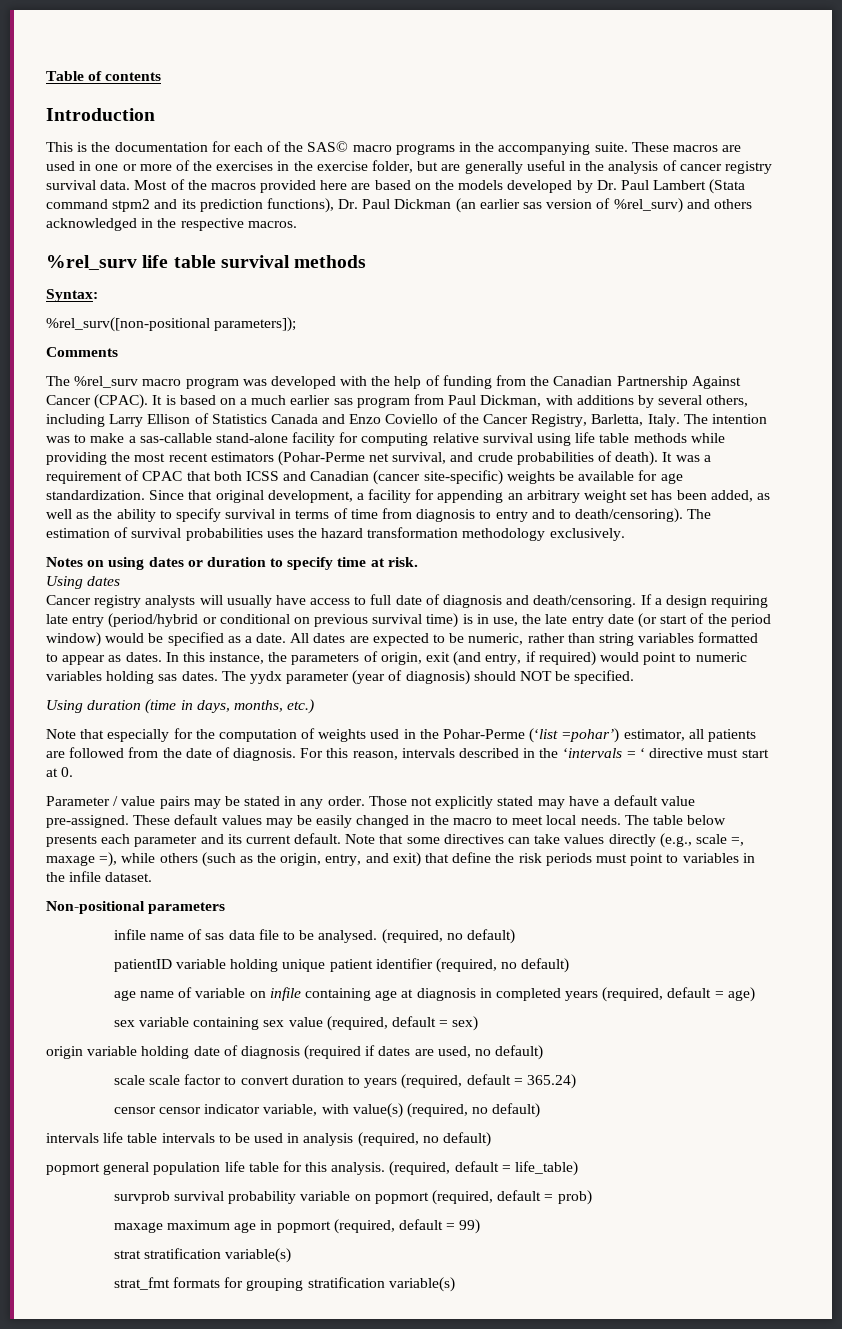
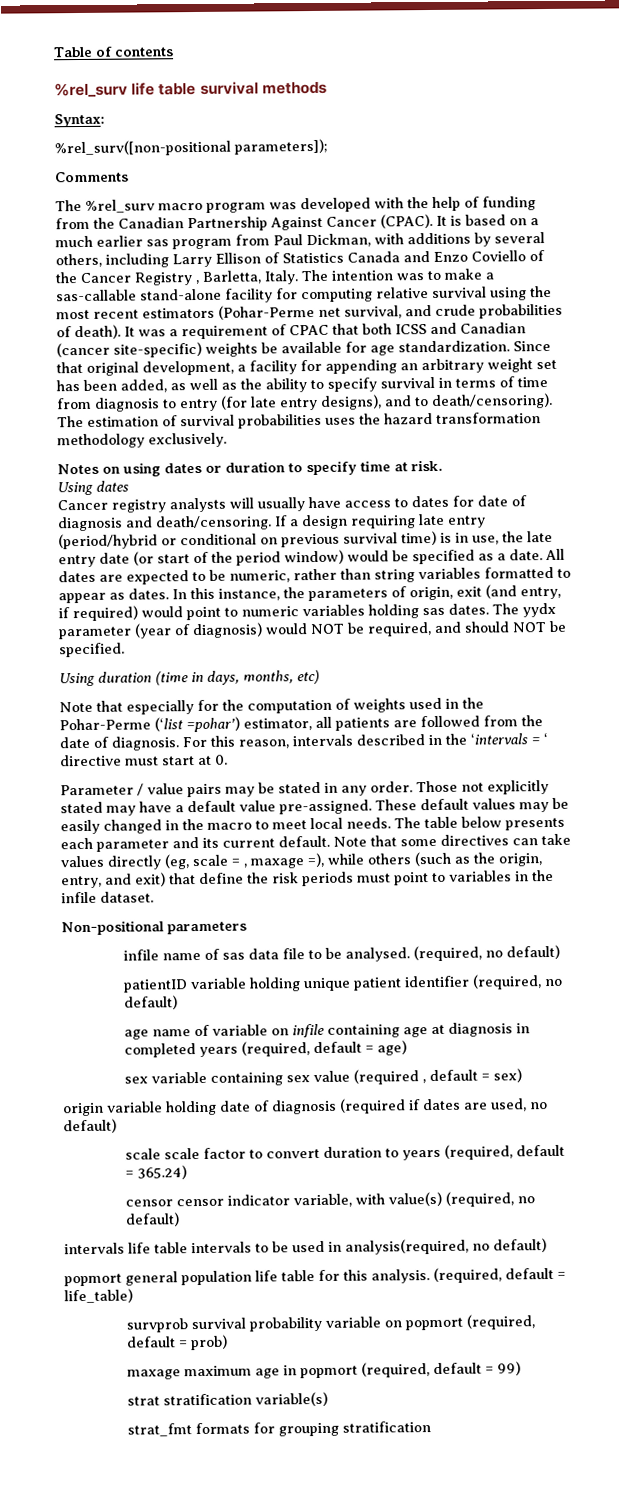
- Introduction
- This is the documentation for each of the SAS© macro programs in the accompanying suite. These macros are used in one or more of the exercises in the exercise folder, but are generally useful in the analysis of cancer registry survival data. Most of the macros provided here are based on the models developed by Dr. Paul Lambert (Stata command stpm2 and its prediction functions), Dr. Paul Dickman (an earlier sas version of %rel_surv) and others acknowledged in the respective macros.
- It is based on a much earlier sas program from Paul Dickman, with additions by several others, including Larry Ellison of Statistics Canada and Enzo Coviello of the Cancer Registry, Barletta, Italy.
+ It is based on a much earlier sas program from Paul Dickman, with additions by several others, including Larry Ellison of Statistics Canada and Enzo Coviello of the Cancer Registry , Barletta, Italy.
- The intention was to make a sas-callable stand-alone facility for computing relative survival using life table methods while providing the most recent estimators (Pohar-Perme net survival, and crude probabilities of death).
+ The intention was to make a sas-callable stand-alone facility for computing relative survival using the most recent estimators (Pohar-Perme net survival, and crude probabilities of death).
- Since that original development, a facility for appending an arbitrary weight set has been added, as well as the ability to specify survival in terms of time from diagnosis to entry and to death/censoring).
+ Since that original development, a facility for appending an arbitrary weight set has been added, as well as the ability to specify survival in terms of time from diagnosis to entry (for late entry designs), and to death/censoring).
- Cancer registry analysts will usually have access to full date of diagnosis and death/censoring.
+ Cancer registry analysts will usually have access to dates for date of diagnosis and death/censoring.
- The yydx parameter (year of diagnosis) should NOT be specified.
+ The yydx parameter (year of diagnosis) would NOT be required, and should NOT be specified.
- Using duration (time in days, months, etc.)
+ Using duration (time in days, months, etc)
- Note that some directives can take values directly (e.g., scale =, maxage =), while others (such as the origin, entry, and exit) that define the risk periods must point to variables in the infile dataset.
+ Note that some directives can take values directly (eg, scale = , maxage =), while others (such as the origin, entry, and exit) that define the risk periods must point to variables in the infile dataset.
- sex variable containing sex value (required, default = sex)
+ sex variable containing sex value (required , default = sex)
- intervals life table intervals to be used in analysis (required, no default)
+ intervals life table intervals to be used in analysis(required, no default)
- strat_fmt formats for grouping stratification variable(s)
+ strat_fmt formats for grouping stratification

